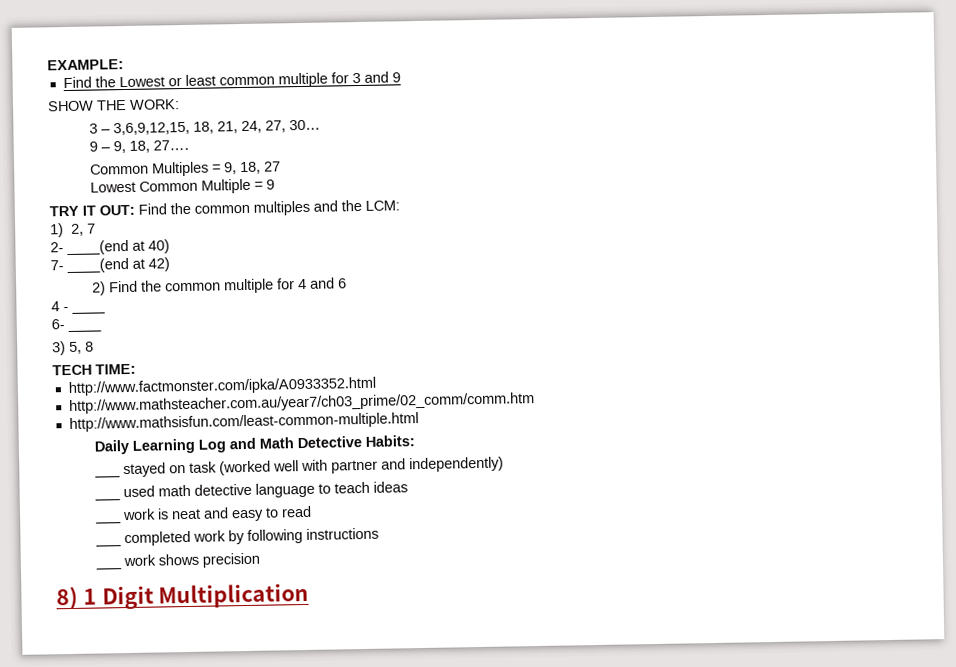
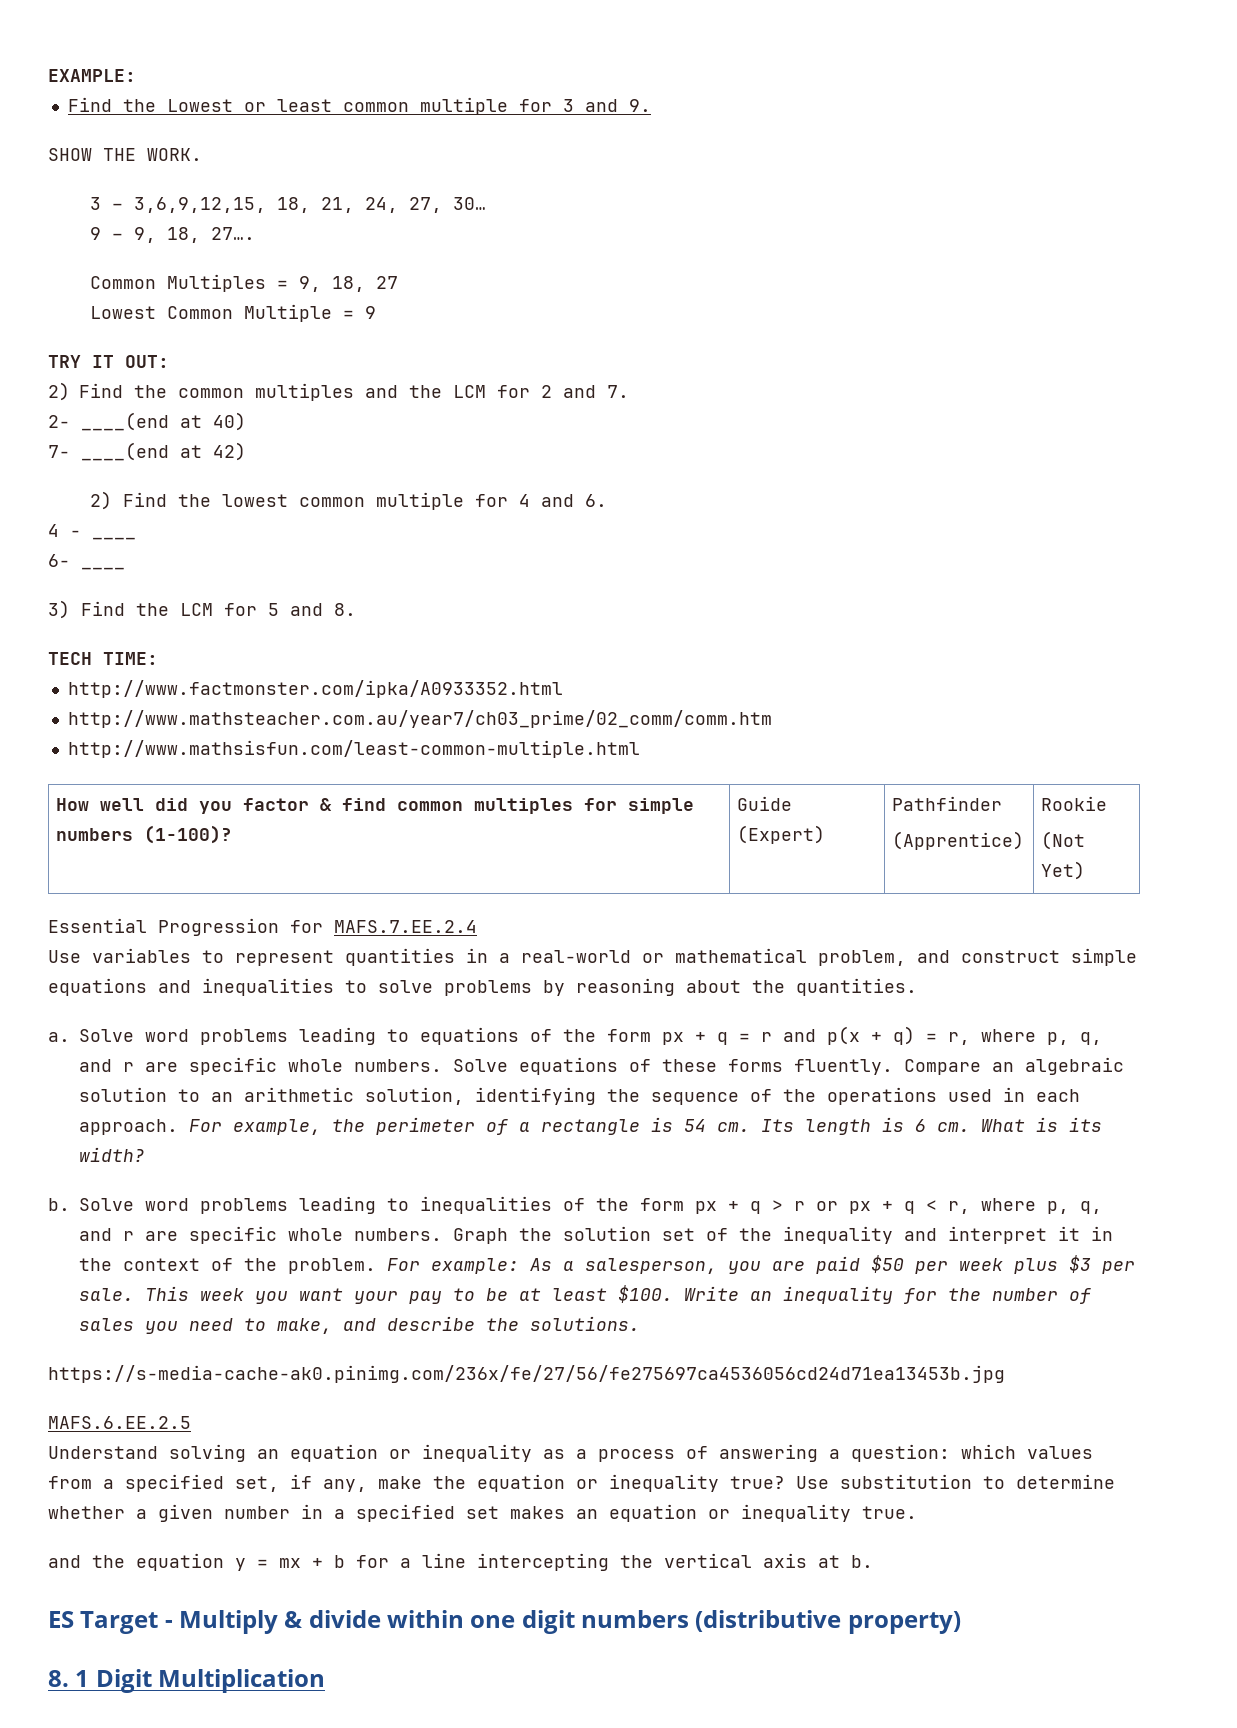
- Find the Lowest or least common multiple for 3 and 9
+ Find the Lowest or least common multiple for 3 and 9.
- SHOW THE WORK:
+ SHOW THE WORK.
- TRY IT OUT: Find the common multiples and the LCM:
- 1) 2, 7
+ TRY IT OUT:
+ 2) Find the common multiples and the LCM for 2 and 7.
- 2) Find the common multiple for 4 and 6
+ 2) Find the lowest common multiple for 4 and 6.
- 3) 5, 8
+ 3) Find the LCM for 5 and 8.
- Daily Learning Log and Math Detective Habits:
- ___ stayed on task (worked well with partner and independently)
- ___ used math detective language to teach ideas
- ___ work is neat and easy to read
- ___ completed work by following instructions
- ___ work shows precision
- 8) 1 Digit Multiplication
+ How well did you factor & find common multiples for simple numbers (1-100)? | Guide (Expert) | Pathfinder
+ (Apprentice) | Rookie
+ (Not Yet)
+ Essential Progression for MAFS.7.EE.2.4
+ Use variables to represent quantities in a real-world or mathematical problem, and construct simple equations and inequalities to solve problems by reasoning about the quantities.
+ a. Solve word problems leading to equations of the form px + q = r and p(x + q) = r, where p, q, and r are specific whole numbers. Solve equations of these forms fluently. Compare an algebraic solution to an arithmetic solution, identifying the sequence of the operations used in each approach. For example, the perimeter of a rectangle is 54 cm. Its length is 6 cm. What is its width?
+ b. Solve word problems leading to inequalities of the form px + q > r or px + q < r, where p, q, and r are specific whole numbers. Graph the solution set of the inequality and interpret it in the context of the problem. For example: As a salesperson, you are paid $50 per week plus $3 per sale. This week you want your pay to be at least $100. Write an inequality for the number of sales you need to make, and describe the solutions.
+ https://s-media-cache-ak0.pinimg.com/236x/fe/27/56/fe275697ca4536056cd24d71ea13453b.jpg
+ MAFS.6.EE.2.5
+ Understand solving an equation or inequality as a process of answering a question: which values from a specified set, if any, make the equation or inequality true? Use substitution to determine whether a given number in a specified set makes an equation or inequality true.
+ and the equation y = mx + b for a line intercepting the vertical axis at b.
+ ES Target - Multiply & divide within one digit numbers (distributive property)
+ 8. 1 Digit Multiplication

